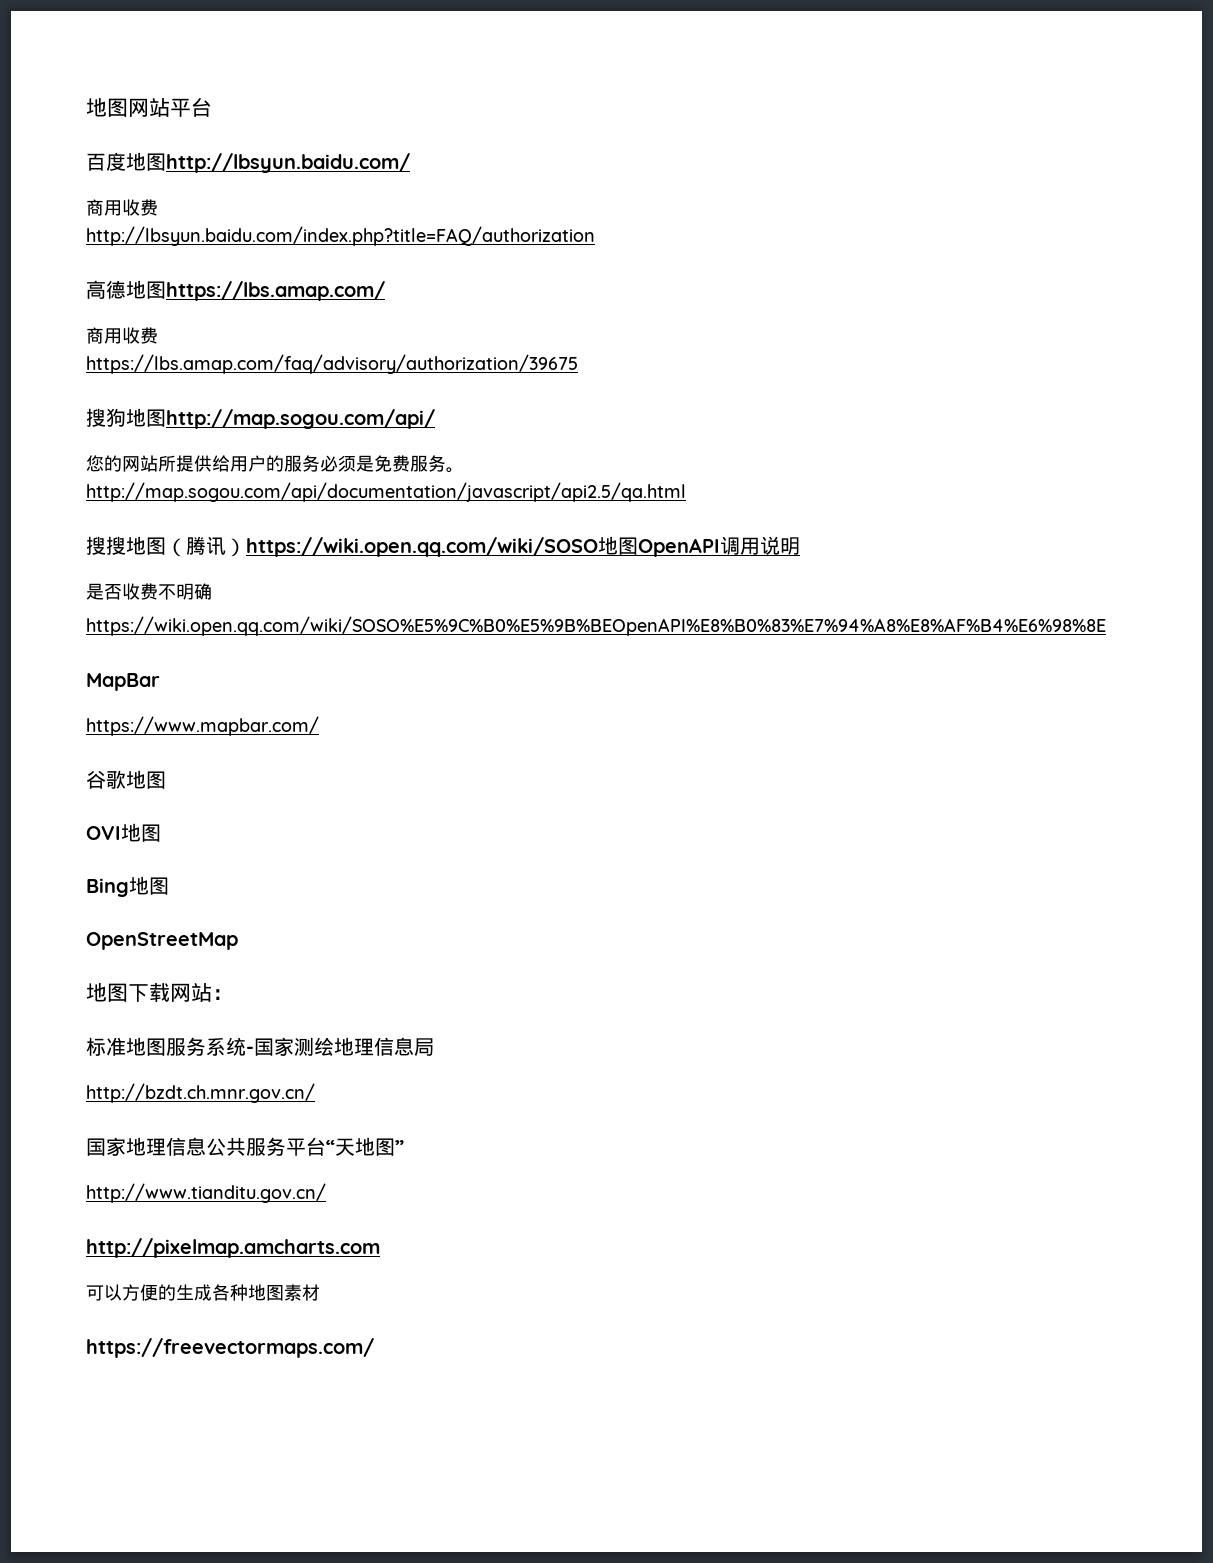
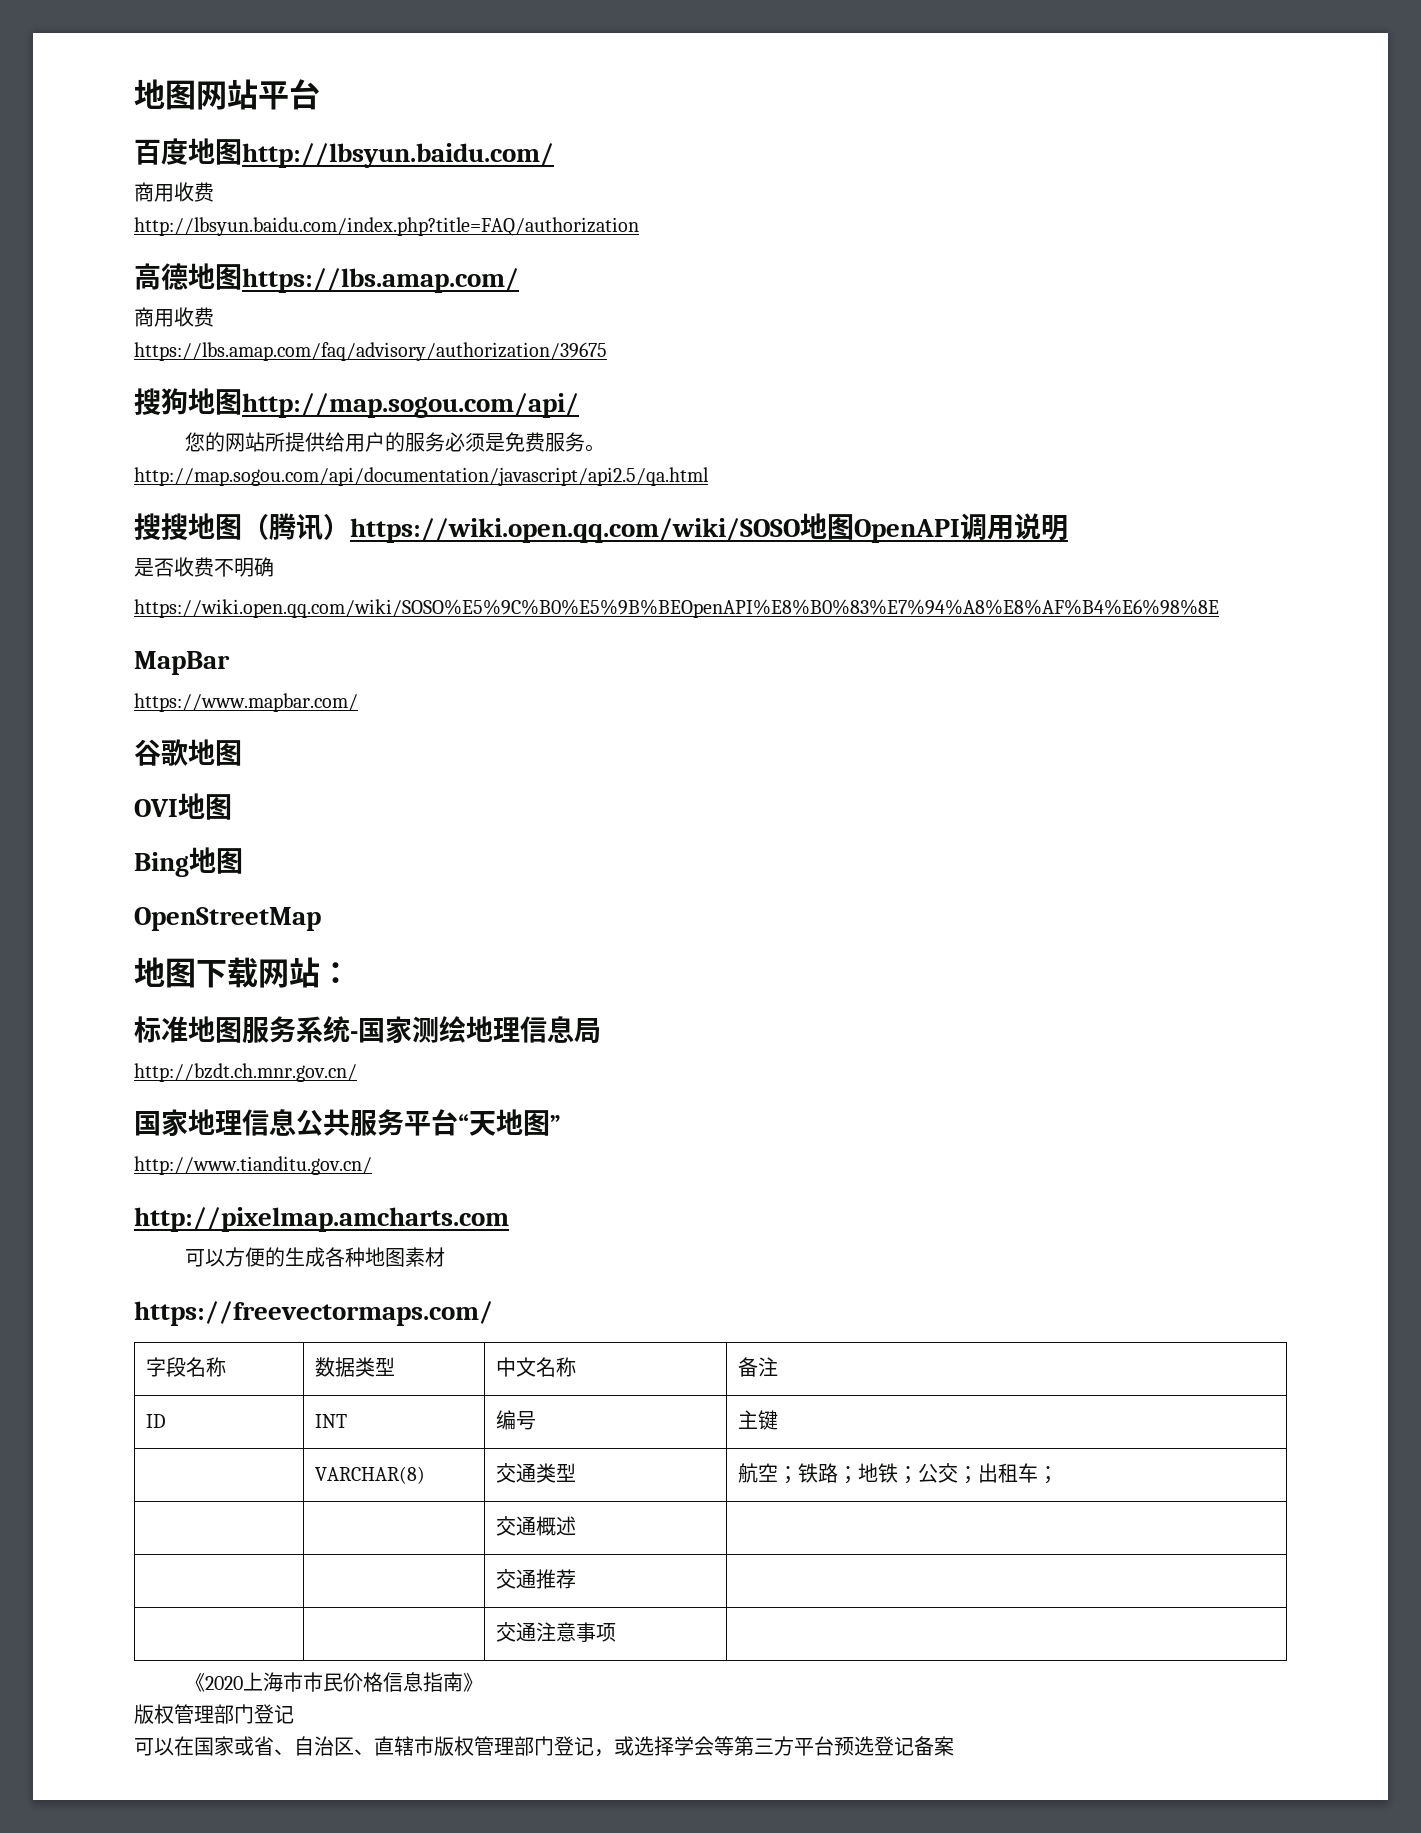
+ 字段名称 | 数据类型 | 中文名称 | 备注
+ ID | INT | 编号 | 主键
+ | VARCHAR(8) | 交通类型 | 航空；铁路；地铁；公交；出租车；
+ | | 交通概述 |
+ | | 交通推荐 |
+ | | 交通注意事项 |
+ 《2020上海市市民价格信息指南》
+ 版权管理部门登记
+ 可以在国家或省、自治区、直辖市版权管理部门登记，或选择学会等第三方平台预选登记备案

